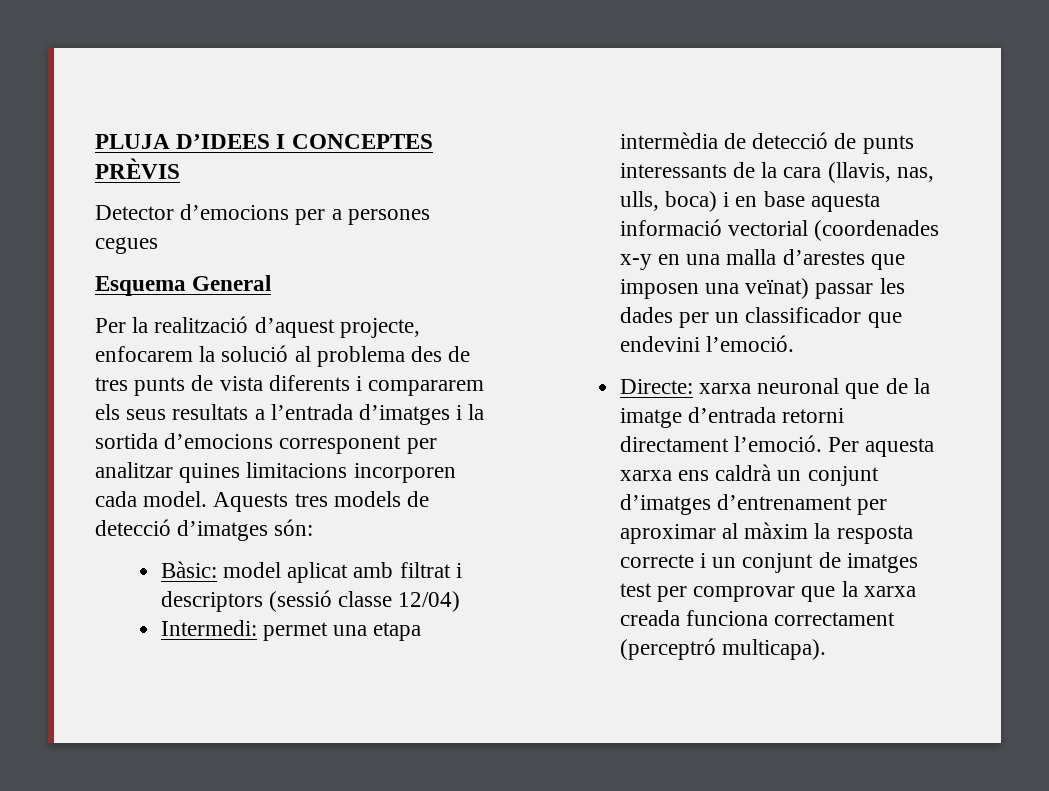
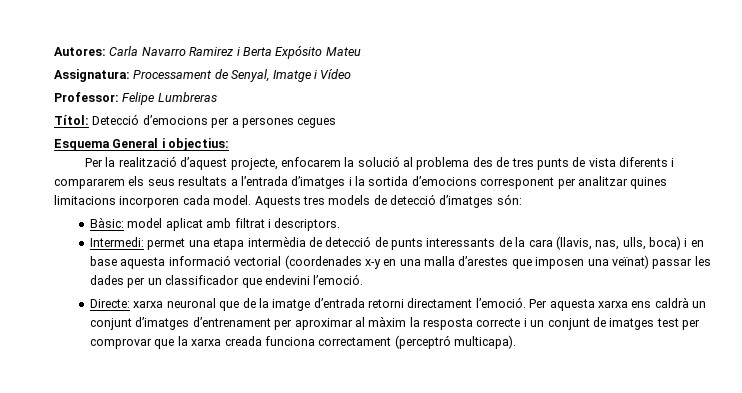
- PLUJA D’IDEES I CONCEPTES PRÈVIS
- Detector d’emocions per a persones cegues
+ Autores: Carla Navarro Ramirez i Berta Expósito Mateu
+ Assignatura: Processament de Senyal, Imatge i Vídeo
+ Professor: Felipe Lumbreras
+ Títol: Detecció d’emocions per a persones cegues
- Esquema General
+ Esquema General i objectius:
- Bàsic: model aplicat amb filtrat i descriptors (sessió classe 12/04)
+ Bàsic: model aplicat amb filtrat i descriptors.

